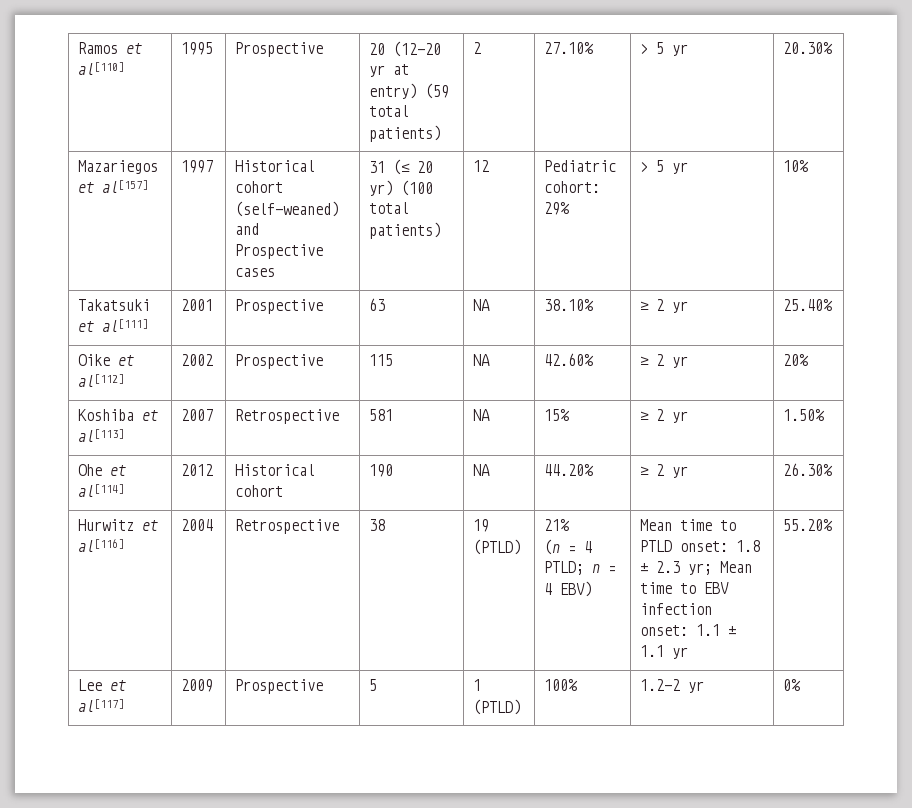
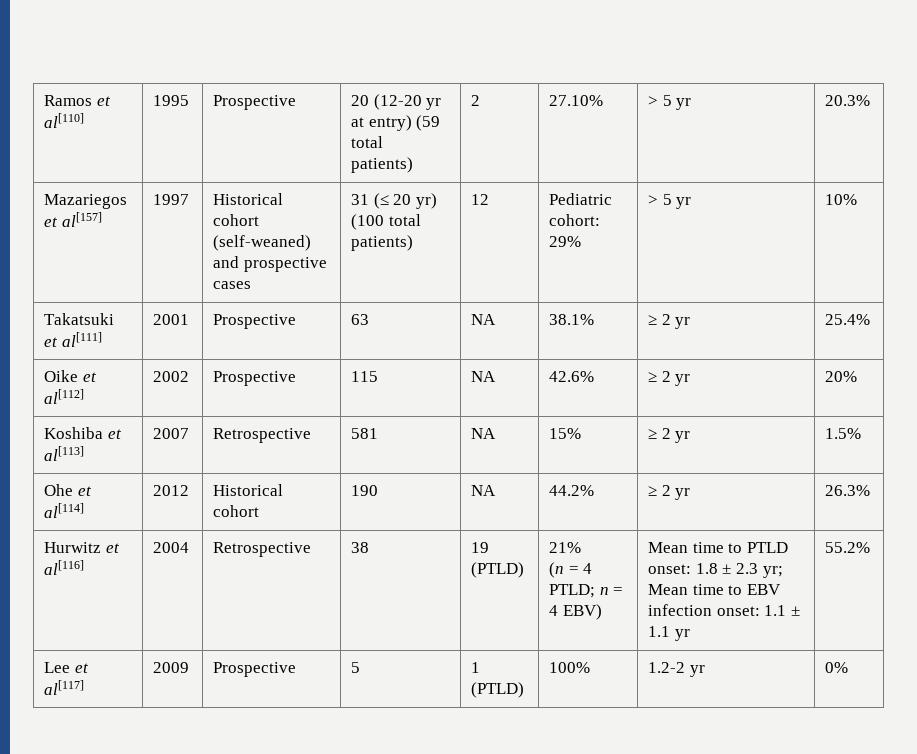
- Ramos et al[110] | 1995 | Prospective | 20 (12-20 yr at entry) (59 total patients) | 2 | 27.10% | > 5 yr | 20.30%
+ Ramos et al[110] | 1995 | Prospective | 20 (12-20 yr at entry) (59 total patients) | 2 | 27.10% | > 5 yr | 20.3%
- Mazariegos et al[157] | 1997 | Historical cohort (self-weaned) and Prospective cases | 31 (≤ 20 yr) (100 total patients) | 12 | Pediatric cohort: 29% | > 5 yr | 10%
+ Mazariegos et al[157] | 1997 | Historical cohort (self-weaned) and prospective cases | 31 (≤ 20 yr) (100 total patients) | 12 | Pediatric cohort: 29% | > 5 yr | 10%
- Takatsuki et al[111] | 2001 | Prospective | 63 | NA | 38.10% | ≥ 2 yr | 25.40%
+ Takatsuki et al[111] | 2001 | Prospective | 63 | NA | 38.1% | ≥ 2 yr | 25.4%
- Oike et al[112] | 2002 | Prospective | 115 | NA | 42.60% | ≥ 2 yr | 20%
+ Oike et al[112] | 2002 | Prospective | 115 | NA | 42.6% | ≥ 2 yr | 20%
- Koshiba et al[113] | 2007 | Retrospective | 581 | NA | 15% | ≥ 2 yr | 1.50%
+ Koshiba et al[113] | 2007 | Retrospective | 581 | NA | 15% | ≥ 2 yr | 1.5%
- Ohe et al[114] | 2012 | Historical cohort | 190 | NA | 44.20% | ≥ 2 yr | 26.30%
+ Ohe et al[114] | 2012 | Historical cohort | 190 | NA | 44.2% | ≥ 2 yr | 26.3%
  Hurwitz et al[116] | 2004 | Retrospective | 38 | 19 (PTLD) | 21%
- (n = 4 PTLD; n = 4 EBV) | Mean time to PTLD onset: 1.8 ± 2.3 yr; Mean time to EBV infection onset: 1.1 ± 1.1 yr | 55.20%
+ (n = 4 PTLD; n = 4 EBV) | Mean time to PTLD onset: 1.8 ± 2.3 yr; Mean time to EBV infection onset: 1.1 ± 1.1 yr | 55.2%

